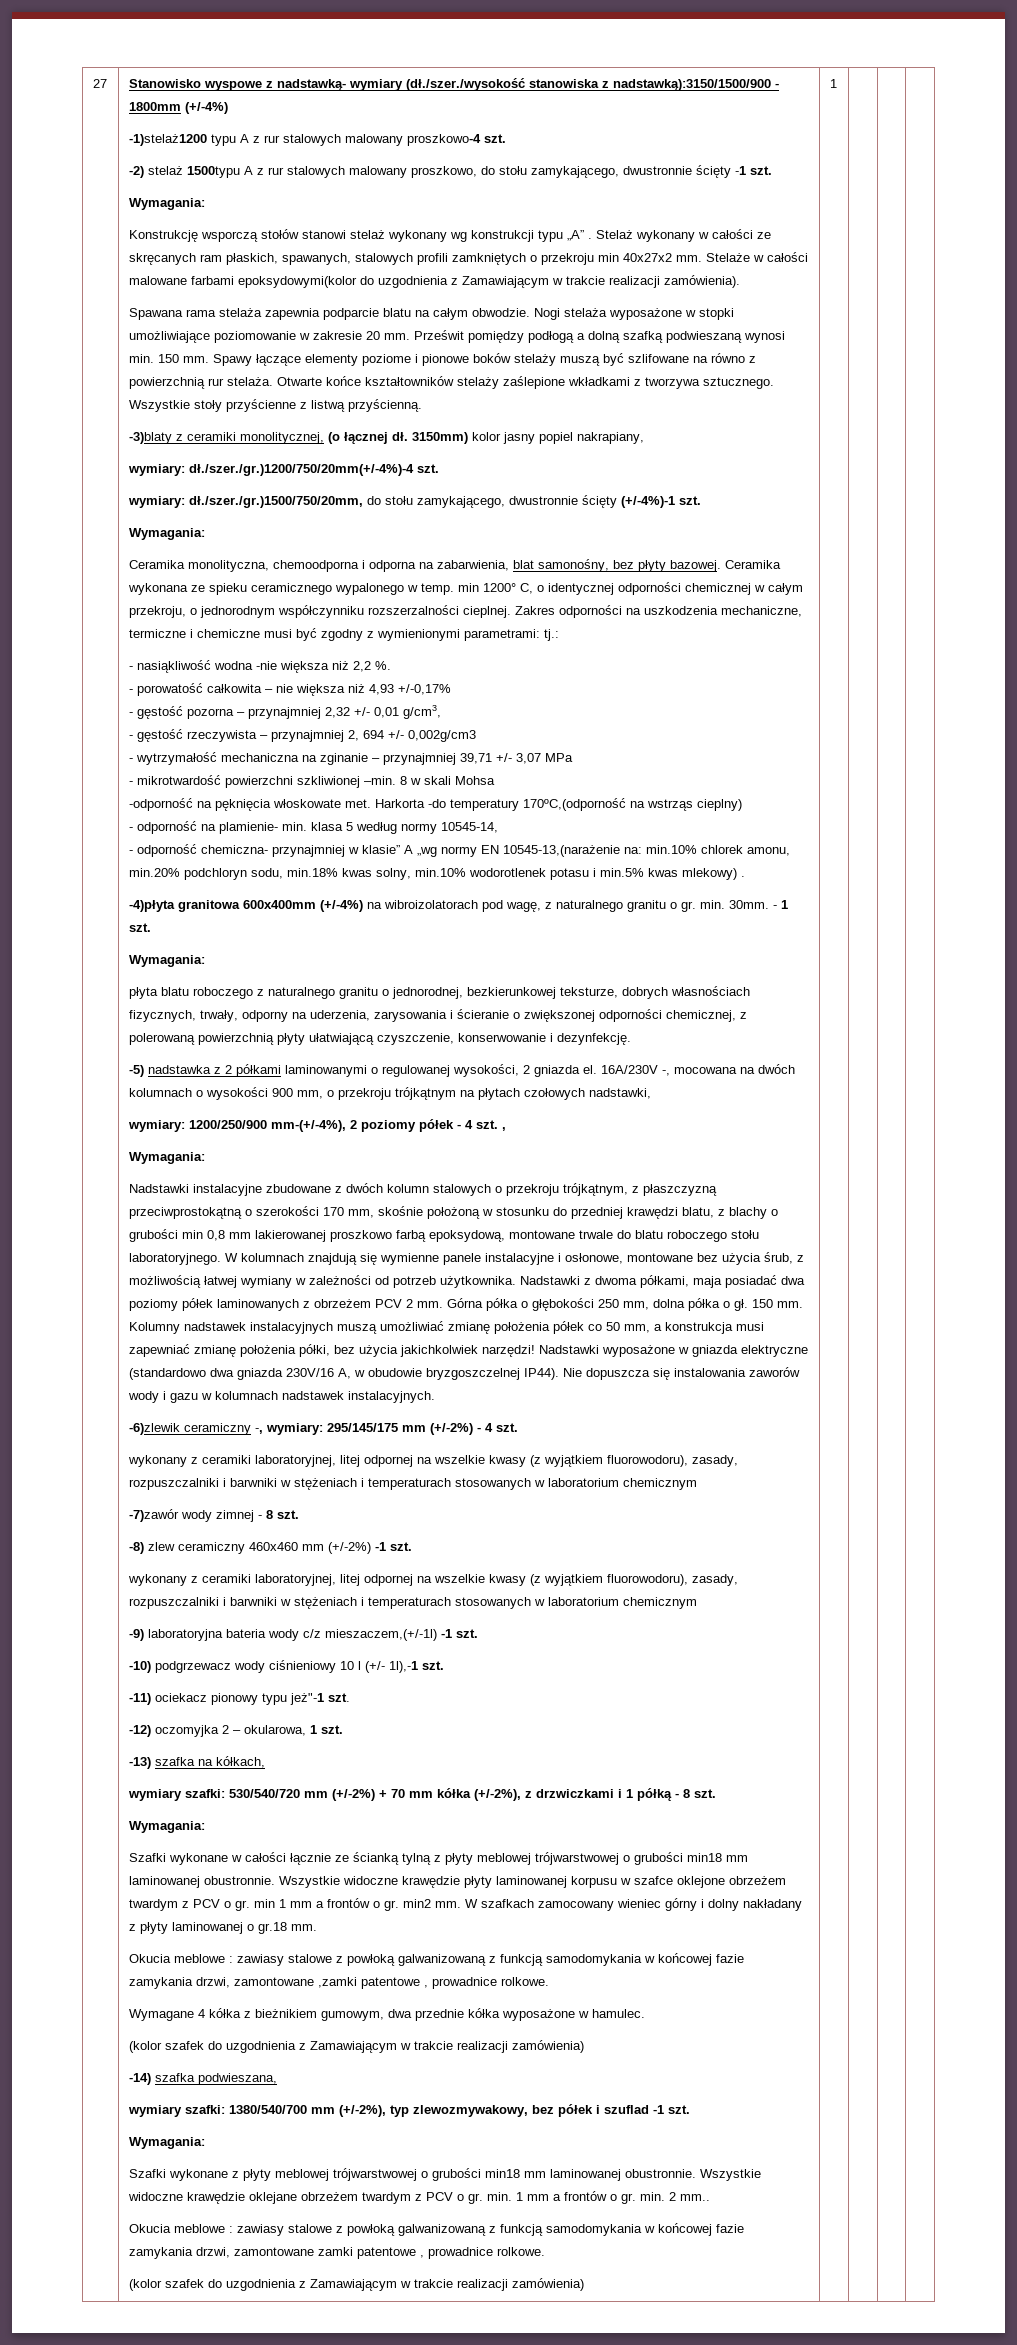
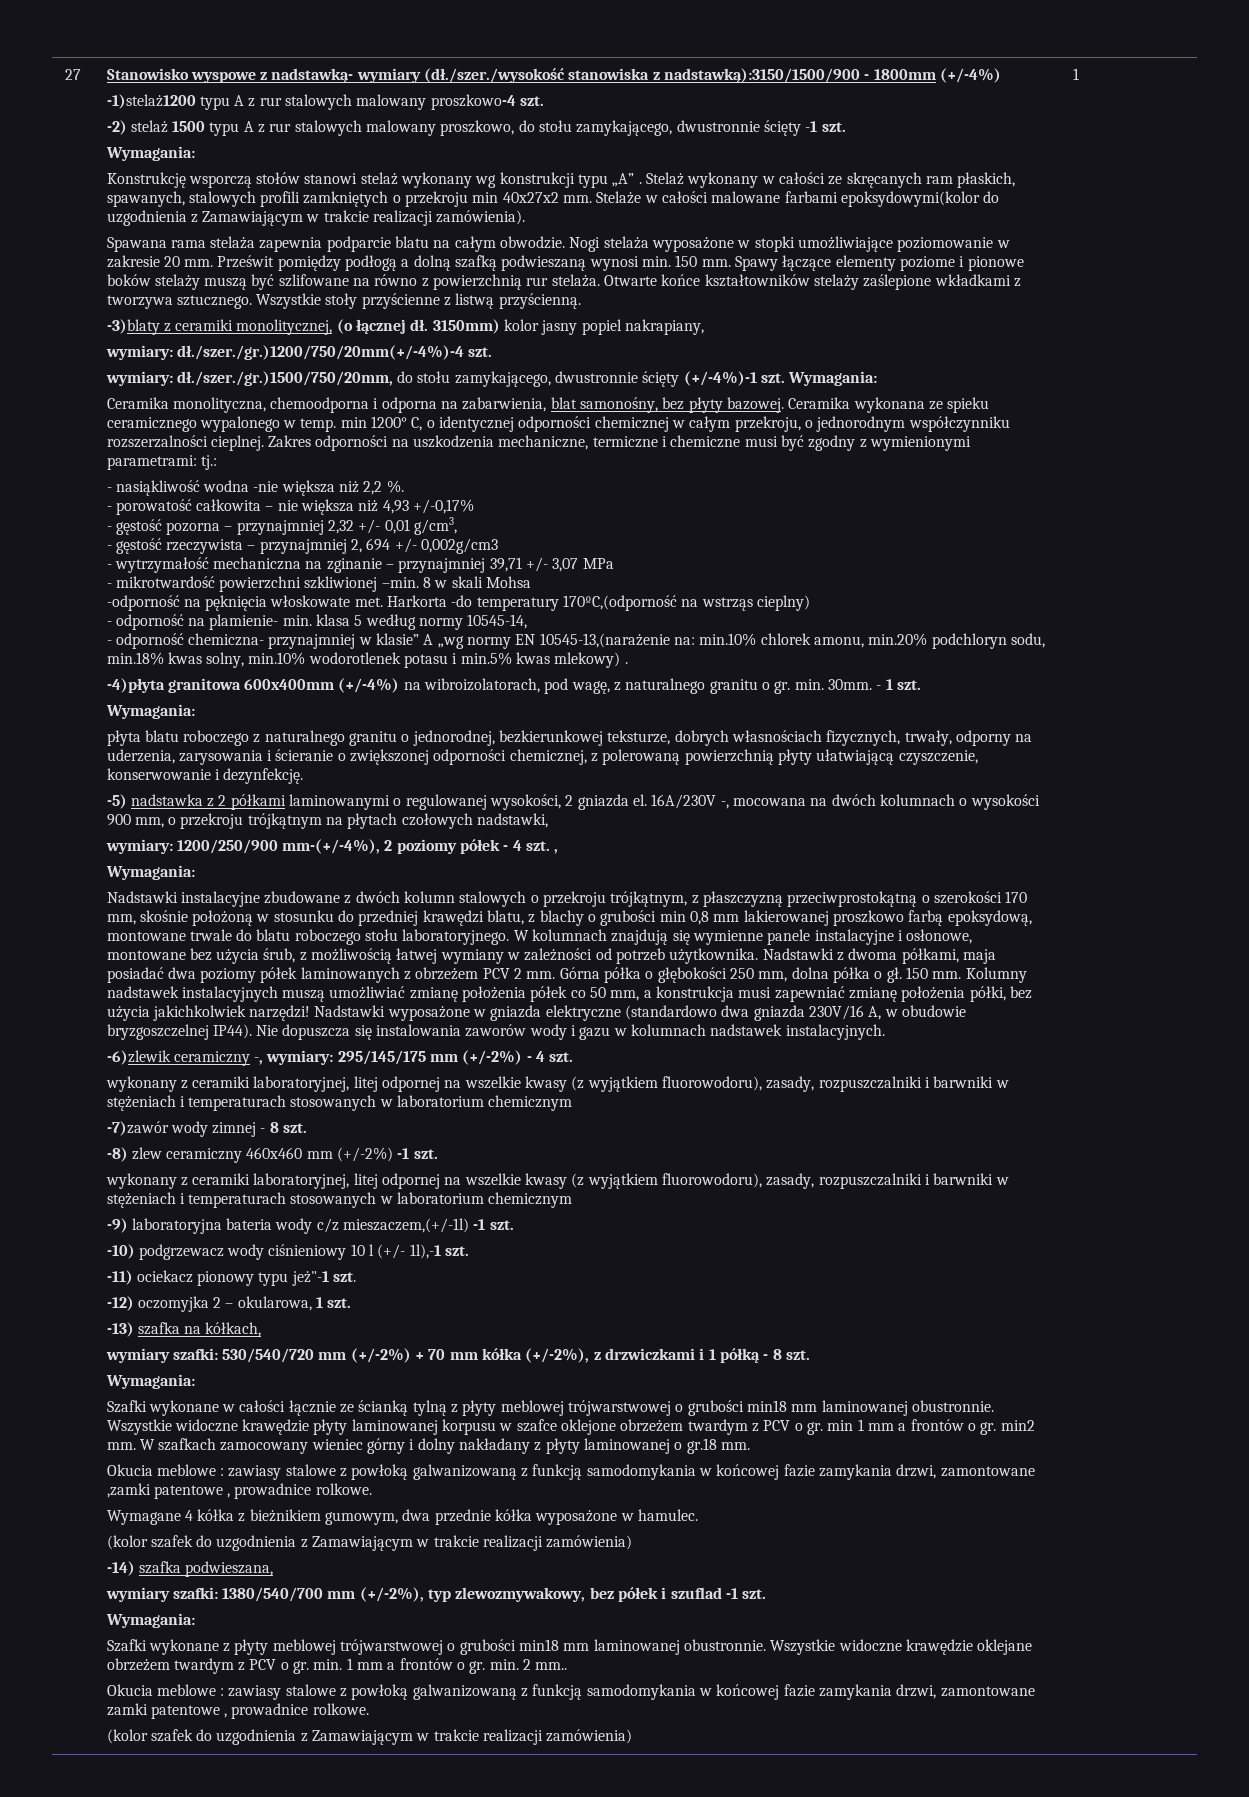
- -2) stelaż 1500typu A z rur stalowych malowany proszkowo, do stołu zamykającego, dwustronnie ścięty -1 szt.
+ -2) stelaż 1500 typu A z rur stalowych malowany proszkowo, do stołu zamykającego, dwustronnie ścięty -1 szt.
- wymiary: dł./szer./gr.)1500/750/20mm, do stołu zamykającego, dwustronnie ścięty (+/-4%)-1 szt.
- Wymagania:
+ wymiary: dł./szer./gr.)1500/750/20mm, do stołu zamykającego, dwustronnie ścięty (+/-4%)-1 szt. Wymagania:
- -4)płyta granitowa 600x400mm (+/-4%) na wibroizolatorach pod wagę, z naturalnego granitu o gr. min. 30mm.
+ -4)płyta granitowa 600x400mm (+/-4%) na wibroizolatorach, pod wagę, z naturalnego granitu o gr. min. 30mm.

